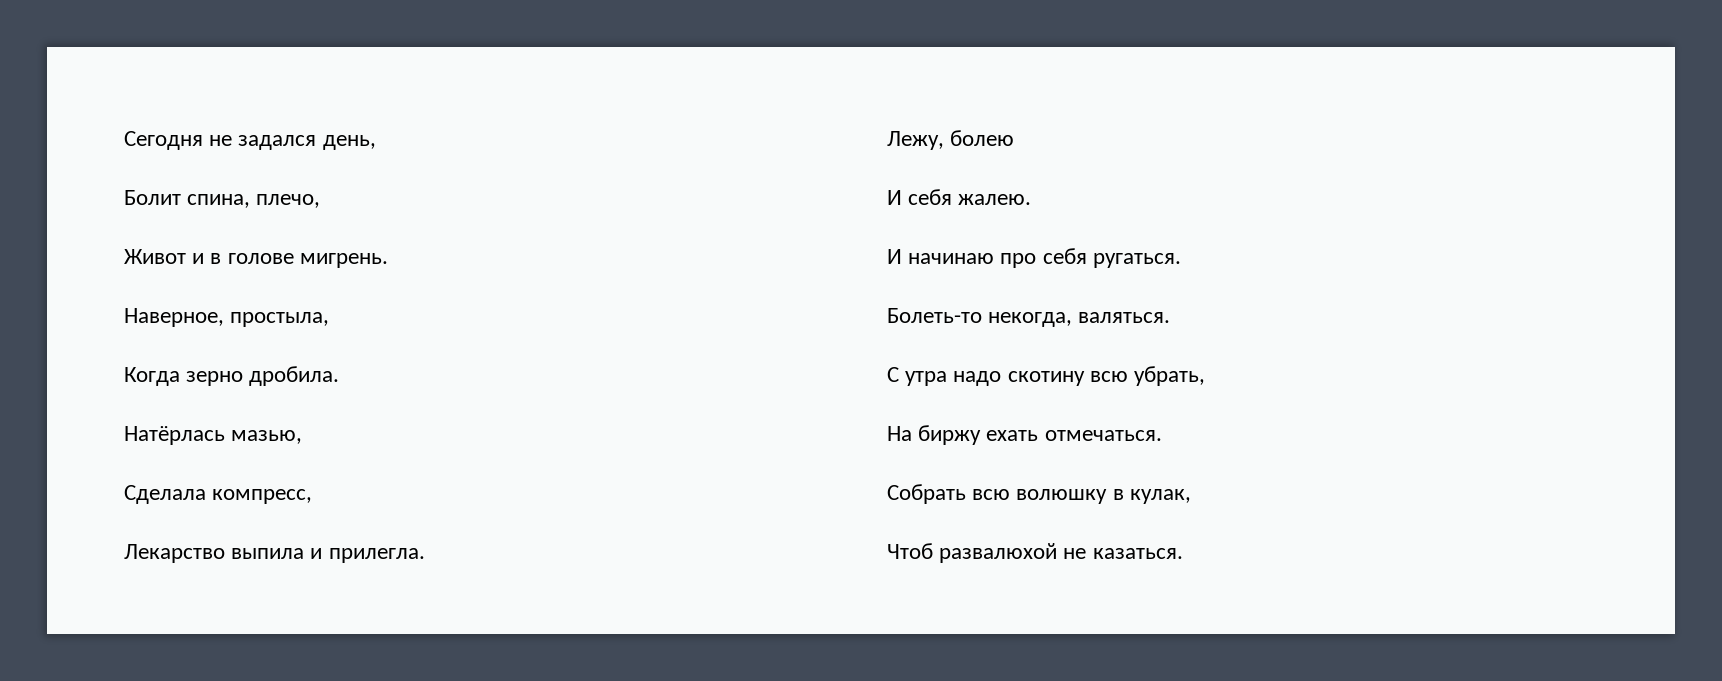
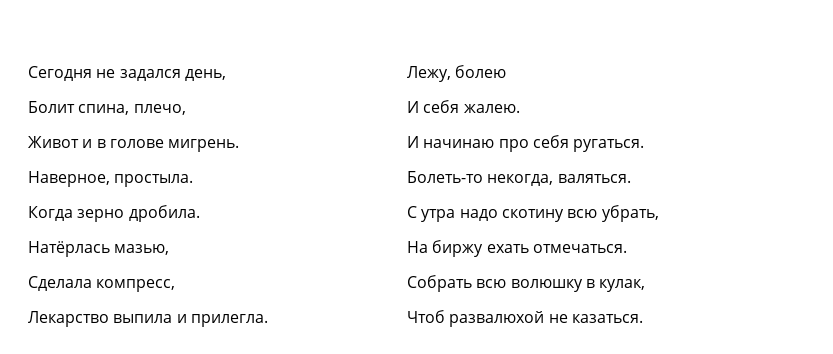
- Наверное, простыла,
+ Наверное, простыла.

